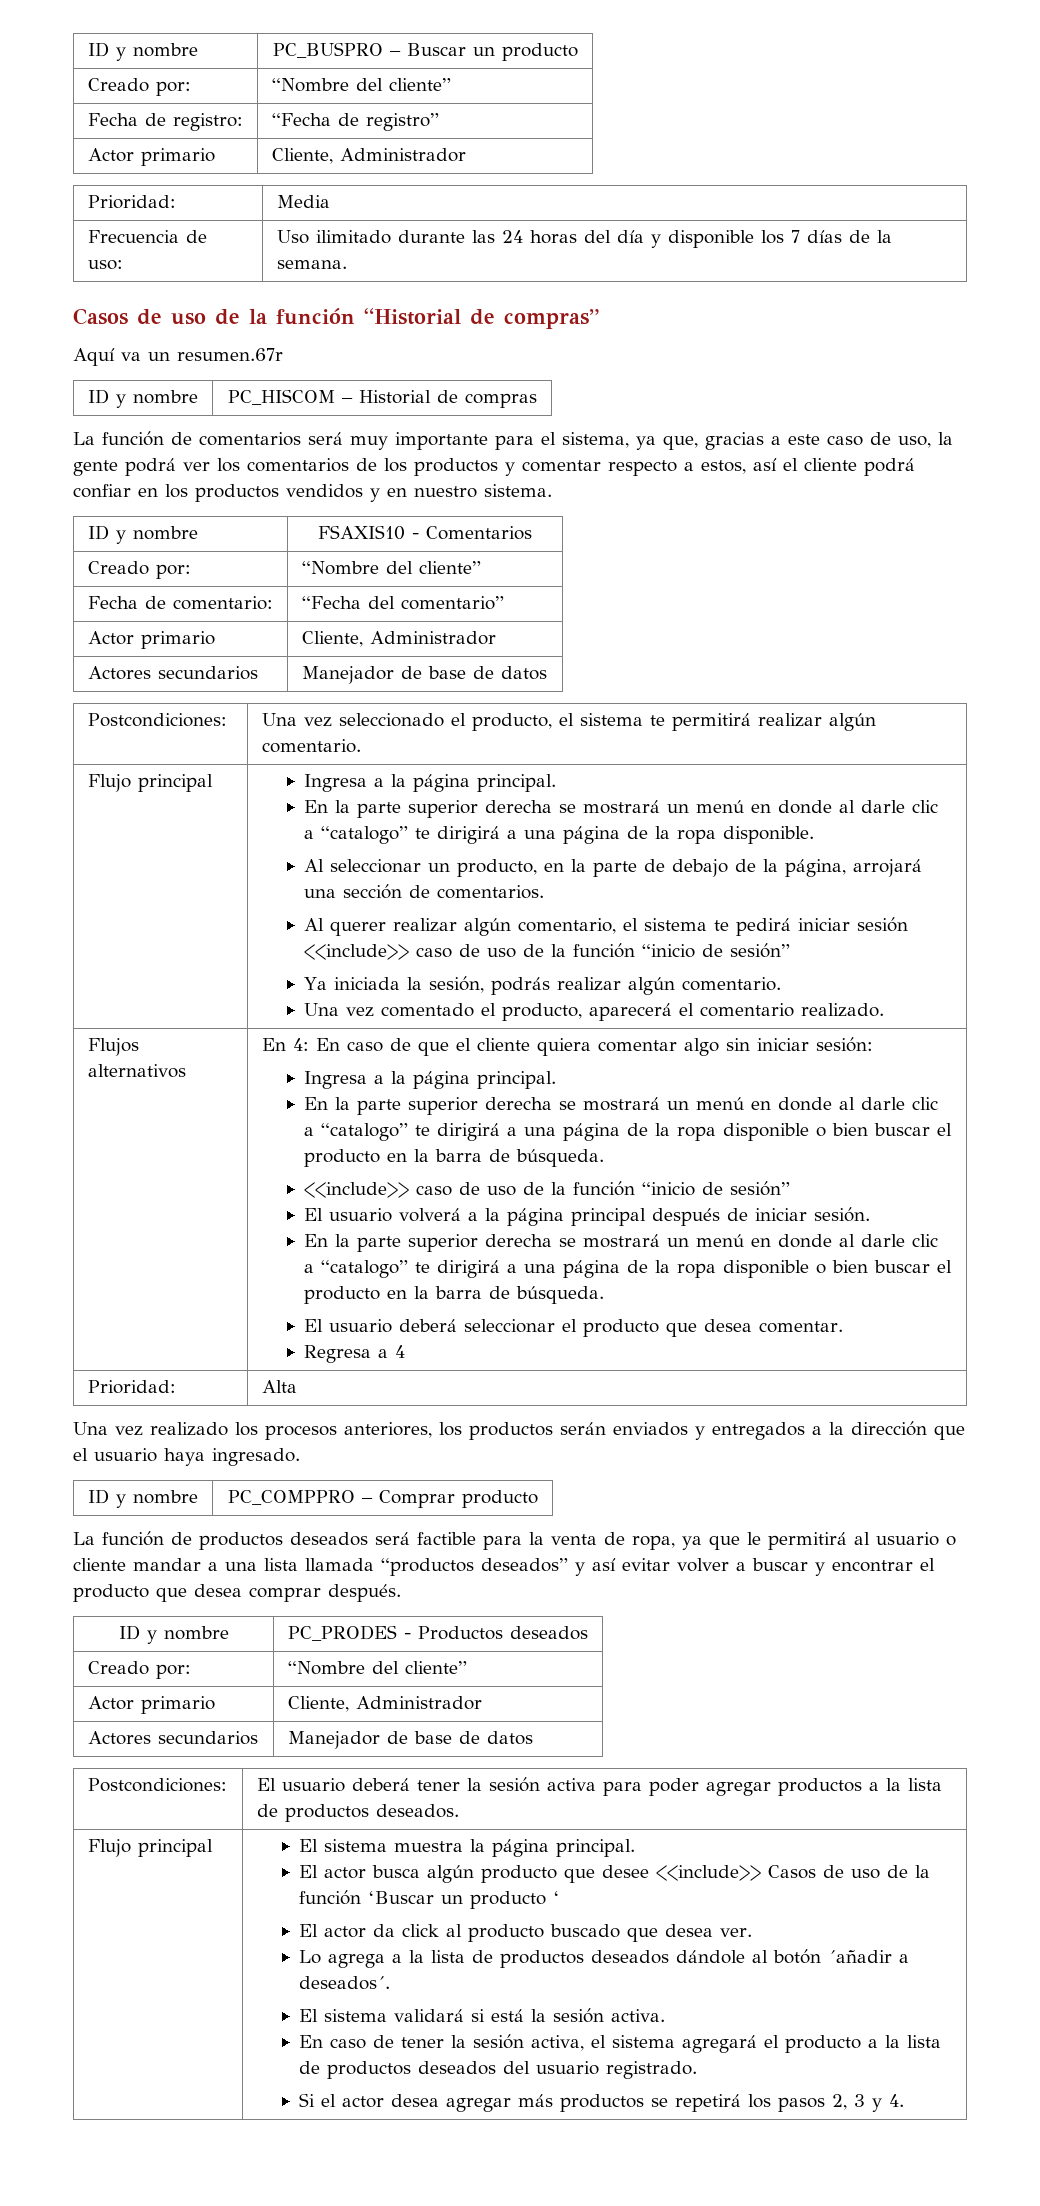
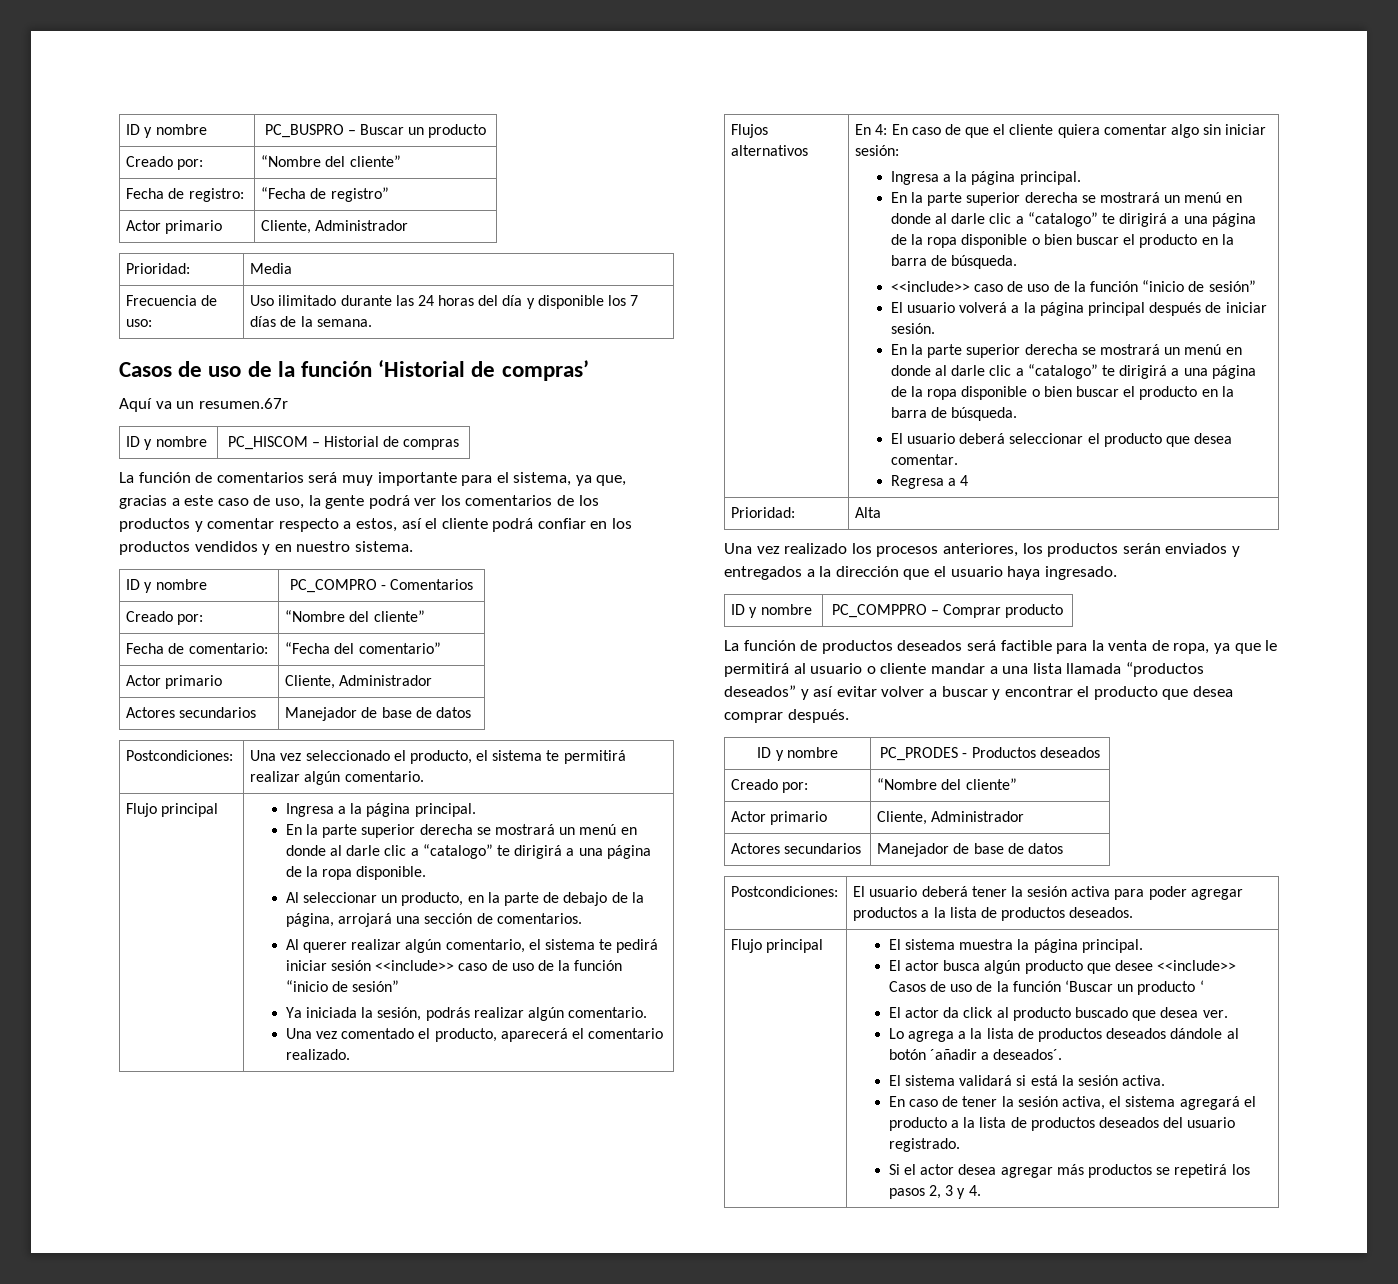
- Casos de uso de la función “Historial de compras”
+ Casos de uso de la función ‘Historial de compras’
- ID y nombre | FSAXIS10 - Comentarios
+ ID y nombre | PC_COMPRO - Comentarios

